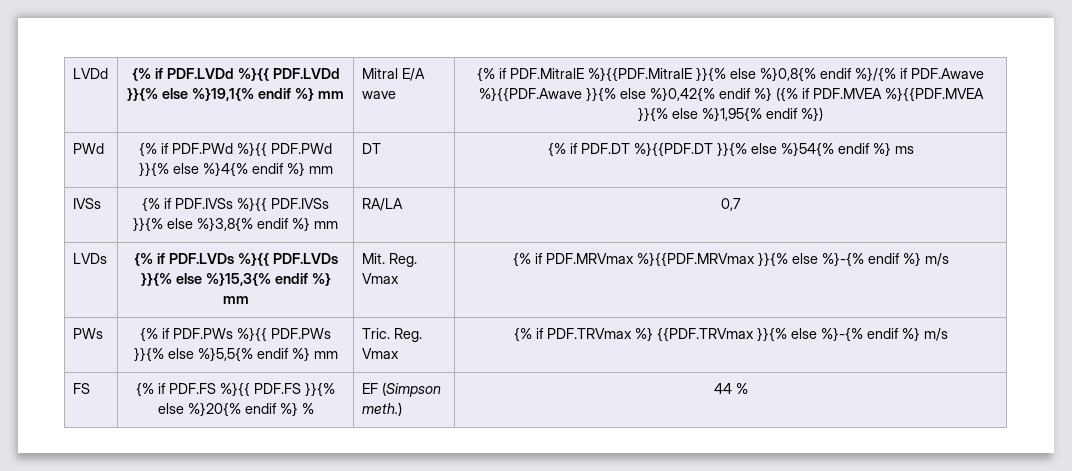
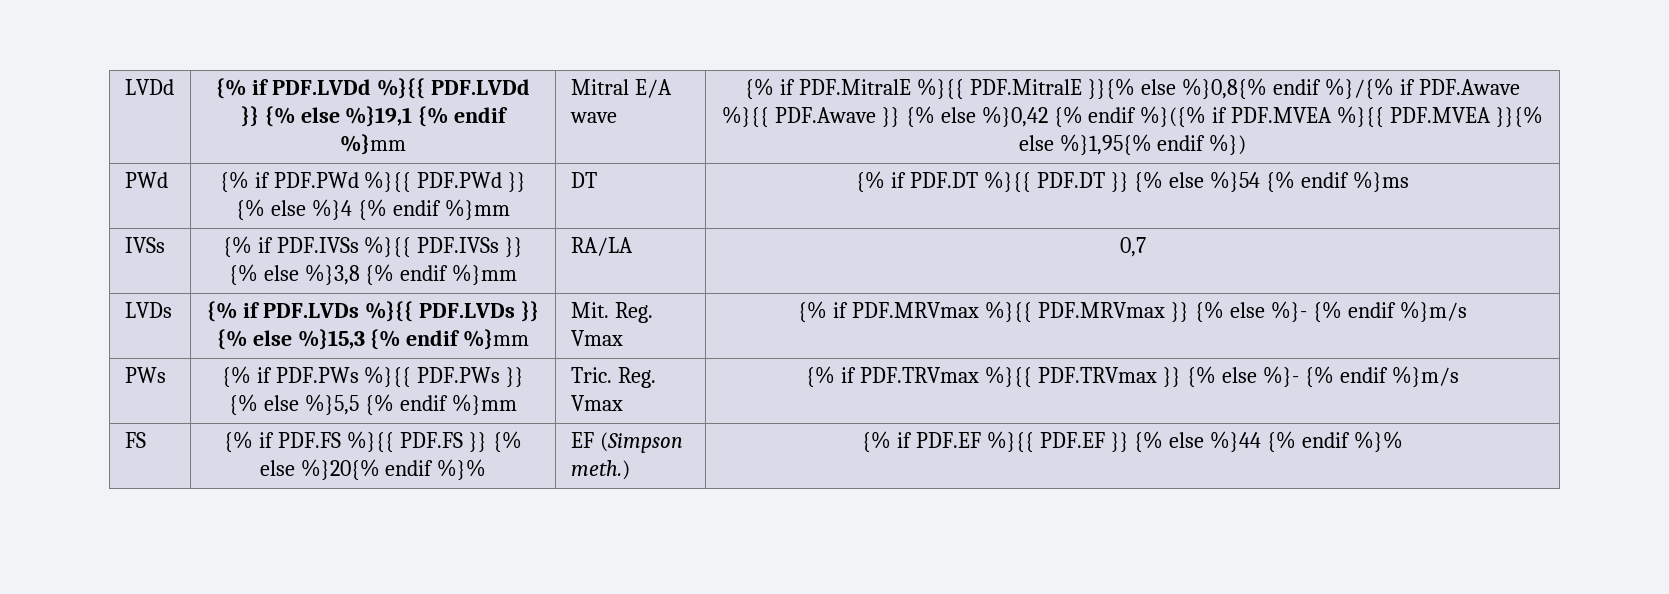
- {% if PDF.LVDd %}{{ PDF.LVDd }}{% else %}19,1{% endif %} mm
+ {% if PDF.LVDd %}{{ PDF.LVDd }} {% else %}19,1 {% endif %}mm
- {% if PDF.MitralE %}{{PDF.MitralE }}{% else %}0,8{% endif %}/{% if PDF.Awave %}{{PDF.Awave }}{% else %}0,42{% endif %} ({% if PDF.MVEA %}{{PDF.MVEA }}{% else %}1,95{% endif %})
+ {% if PDF.MitralE %}{{ PDF.MitralE }}{% else %}0,8{% endif %}/{% if PDF.Awave %}{{ PDF.Awave }} {% else %}0,42 {% endif %}({% if PDF.MVEA %}{{ PDF.MVEA }}{% else %}1,95{% endif %})
- PWd | {% if PDF.PWd %}{{ PDF.PWd }}{% else %}4{% endif %} mm | DT | {% if PDF.DT %}{{PDF.DT }}{% else %}54{% endif %} ms
+ PWd | {% if PDF.PWd %}{{ PDF.PWd }} {% else %}4 {% endif %}mm | DT | {% if PDF.DT %}{{ PDF.DT }} {% else %}54 {% endif %}ms
- IVSs | {% if PDF.IVSs %}{{ PDF.IVSs }}{% else %}3,8{% endif %} mm | RA/LA | 0,7
+ IVSs | {% if PDF.IVSs %}{{ PDF.IVSs }} {% else %}3,8 {% endif %}mm | RA/LA | 0,7
- LVDs | {% if PDF.LVDs %}{{ PDF.LVDs }}{% else %}15,3{% endif %} mm | Mit. Reg. Vmax | {% if PDF.MRVmax %}{{PDF.MRVmax }}{% else %}-{% endif %} m/s
+ LVDs | {% if PDF.LVDs %}{{ PDF.LVDs }} {% else %}15,3 {% endif %}mm | Mit. Reg. Vmax | {% if PDF.MRVmax %}{{ PDF.MRVmax }} {% else %}- {% endif %}m/s
- PWs | {% if PDF.PWs %}{{ PDF.PWs }}{% else %}5,5{% endif %} mm | Tric. Reg. Vmax | {% if PDF.TRVmax %} {{PDF.TRVmax }}{% else %}-{% endif %} m/s
+ PWs | {% if PDF.PWs %}{{ PDF.PWs }} {% else %}5,5 {% endif %}mm | Tric. Reg. Vmax | {% if PDF.TRVmax %}{{ PDF.TRVmax }} {% else %}- {% endif %}m/s
- FS | {% if PDF.FS %}{{ PDF.FS }}{% else %}20{% endif %} % | EF (Simpson meth.) | 44 %
+ FS | {% if PDF.FS %}{{ PDF.FS }} {% else %}20{% endif %}% | EF (Simpson meth.) | {% if PDF.EF %}{{ PDF.EF }} {% else %}44 {% endif %}%

